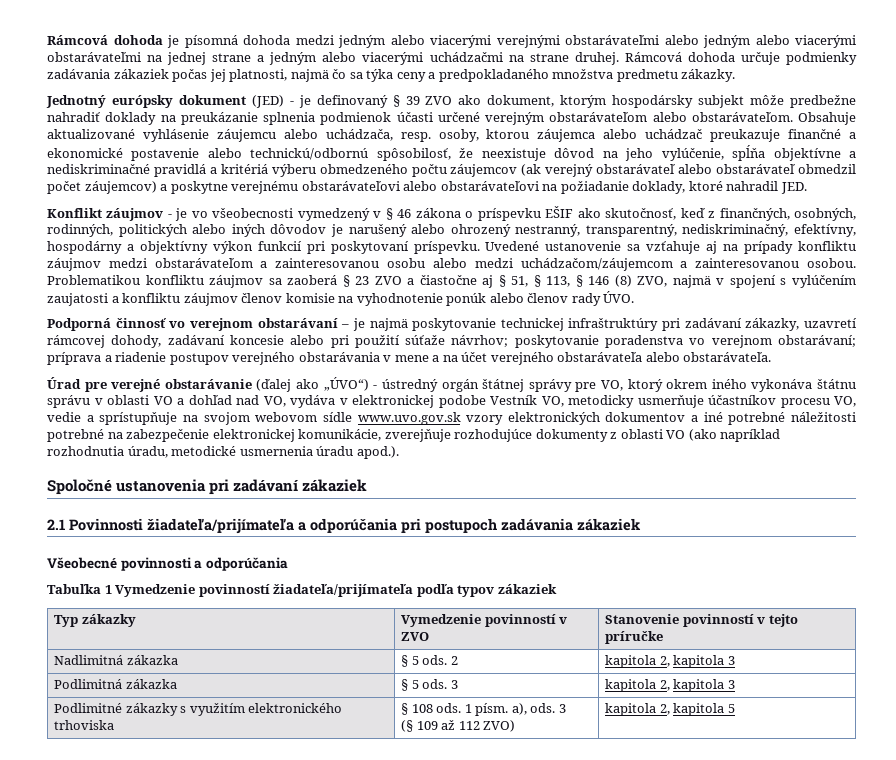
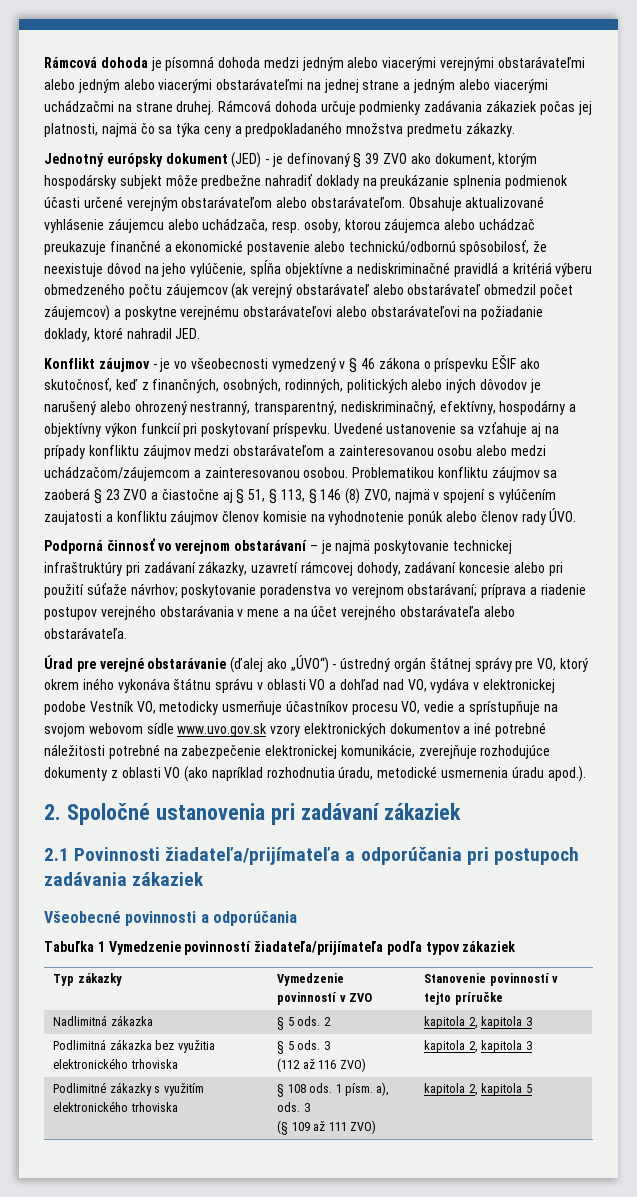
- Spoločné ustanovenia pri zadávaní zákaziek
+ 2. Spoločné ustanovenia pri zadávaní zákaziek
- Podlimitná zákazka | § 5 ods. 3 | kapitola 2, kapitola 3
+ Podlimitná zákazka bez využitia elektronického trhoviska | § 5 ods. 3
+ (112 až 116 ZVO) | kapitola 2, kapitola 3
  Podlimitné zákazky s využitím elektronického trhoviska | § 108 ods. 1 písm. a), ods. 3
- (§ 109 až 112 ZVO) | kapitola 2, kapitola 5
+ (§ 109 až 111 ZVO) | kapitola 2, kapitola 5

